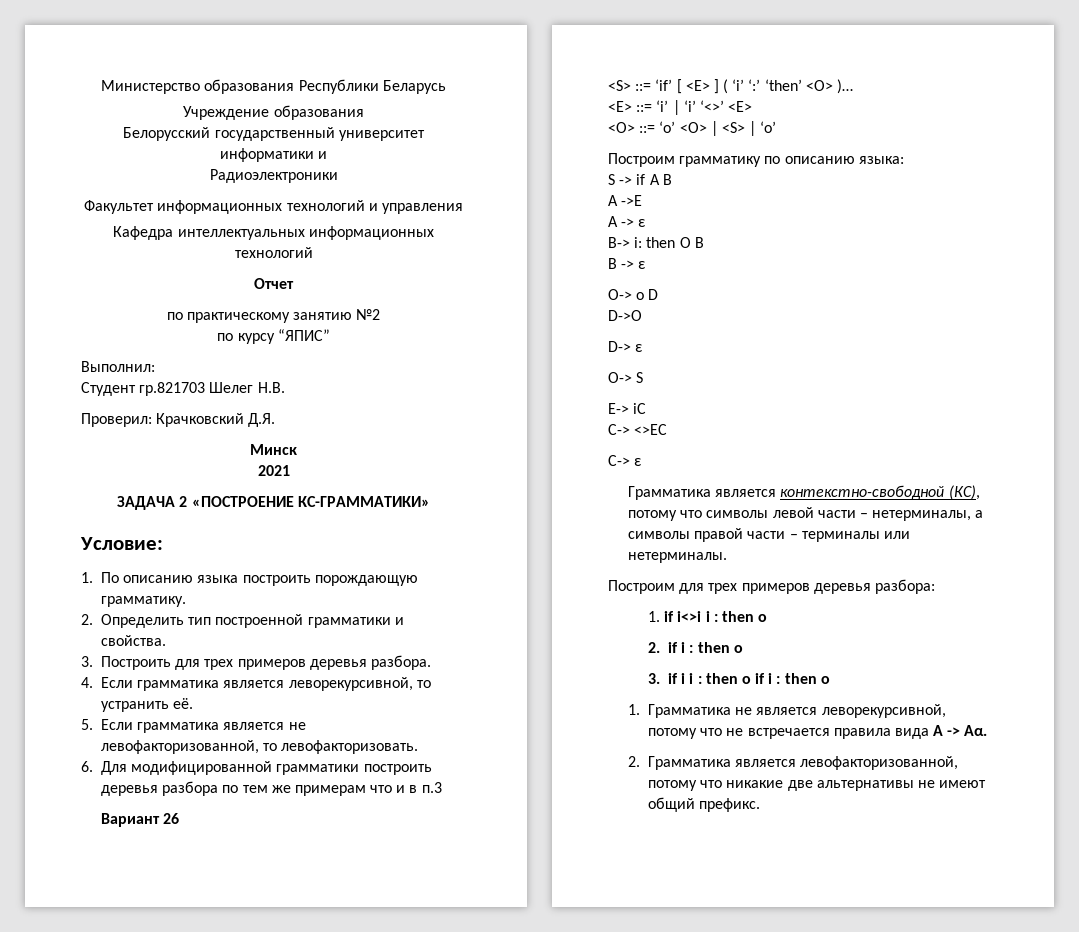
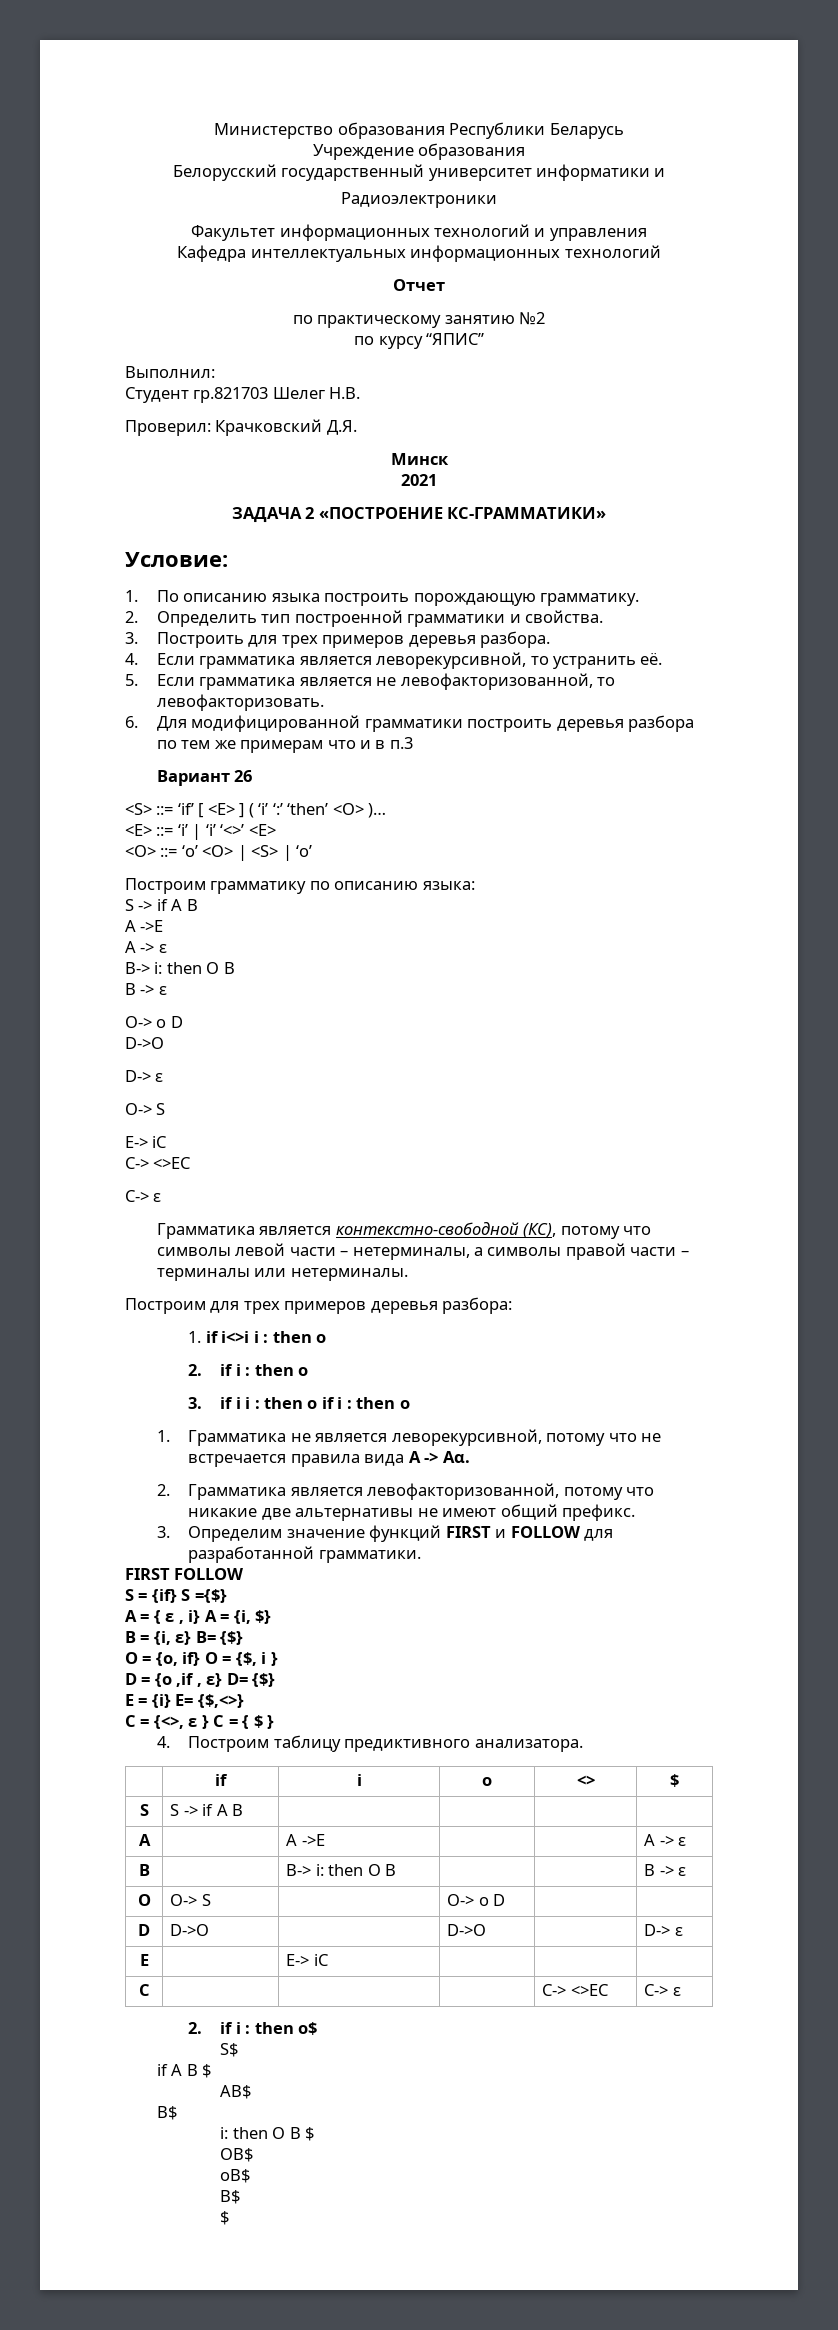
+ 3. Определим значение функций FIRST и FOLLOW для разработанной грамматики.
+ FIRST FOLLOW
+ S = {if} S ={$}
+ A = { ε , i} A = {i, $}
+ B = {i, ε} B= {$}
+ O = {o, if} O = {$, i }
+ D = {o ,if , ε} D= {$}
+ E = {i} E= {$,<>}
+ C = {<>, ε } C = { $ }
+ 4. Построим таблицу предиктивного анализатора.
+ | if | i | o | <> | $
+ S | S -> if A B | | | |
+ A | | A ->E | | | A -> ε
+ B | | B-> i: then O B | | | B -> ε
+ O | O-> S | | O-> o D | |
+ D | D->O | | D->O | | D-> ε
+ E | | E-> iC | | |
+ C | | | | С-> <>EC | C-> ε
+ 2. if i : then o$
+ S$
+ if A B $
+ AB$
+ B$
+ i: then O B $
+ OB$
+ oB$
+ B$
+ $

